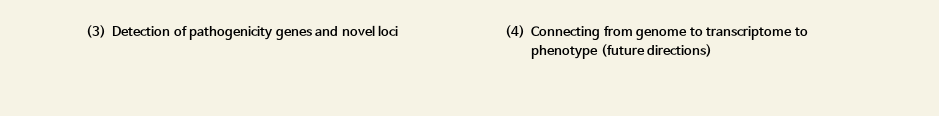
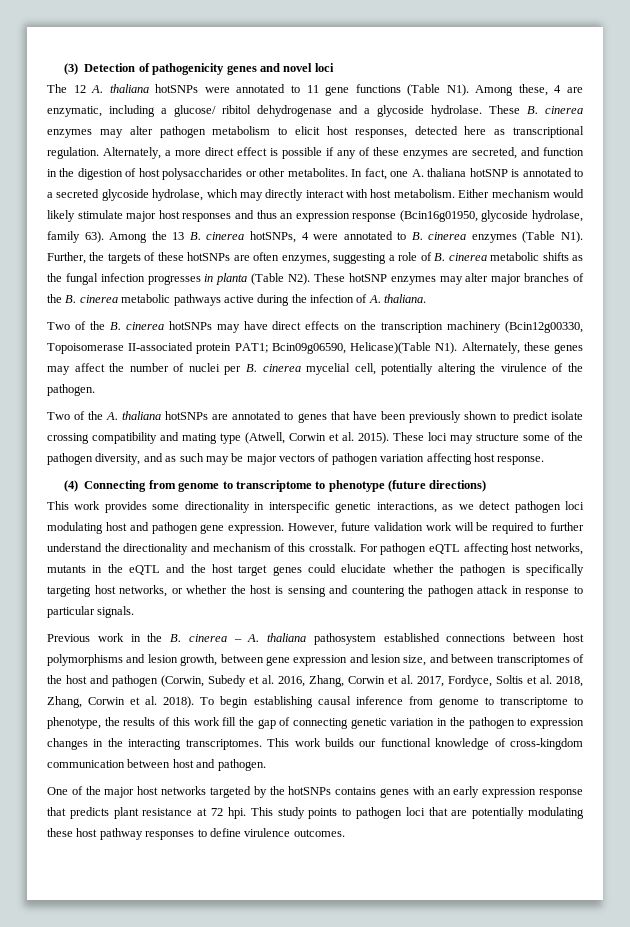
+ The 12 A. thaliana hotSNPs were annotated to 11 gene functions (Table N1). Among these, 4 are enzymatic, including a glucose/ ribitol dehydrogenase and a glycoside hydrolase. These B. cinerea enzymes may alter pathogen metabolism to elicit host responses, detected here as transcriptional regulation. Alternately, a more direct effect is possible if any of these enzymes are secreted, and function in the digestion of host polysaccharides or other metabolites. In fact, one A. thaliana hotSNP is annotated to a secreted glycoside hydrolase, which may directly interact with host metabolism. Either mechanism would likely stimulate major host responses and thus an expression response (Bcin16g01950, glycoside hydrolase, family 63). Among the 13 B. cinerea hotSNPs, 4 were annotated to B. cinerea enzymes (Table N1). Further, the targets of these hotSNPs are often enzymes, suggesting a role of B. cinerea metabolic shifts as the fungal infection progresses in planta (Table N2). These hotSNP enzymes may alter major branches of the B. cinerea metabolic pathways active during the infection of A. thaliana.
+ Two of the B. cinerea hotSNPs may have direct effects on the transcription machinery (Bcin12g00330, Topoisomerase II-associated protein PAT1; Bcin09g06590, Helicase)(Table N1). Alternately, these genes may affect the number of nuclei per B. cinerea mycelial cell, potentially altering the virulence of the pathogen.
+ Two of the A. thaliana hotSNPs are annotated to genes that have been previously shown to predict isolate crossing compatibility and mating type (Atwell, Corwin et al. 2015). These loci may structure some of the pathogen diversity, and as such may be major vectors of pathogen variation affecting host response.
+ This work provides some directionality in interspecific genetic interactions, as we detect pathogen loci modulating host and pathogen gene expression. However, future validation work will be required to further understand the directionality and mechanism of this crosstalk. For pathogen eQTL affecting host networks, mutants in the eQTL and the host target genes could elucidate whether the pathogen is specifically targeting host networks, or whether the host is sensing and countering the pathogen attack in response to particular signals.
+ Previous work in the B. cinerea – A. thaliana pathosystem established connections between host polymorphisms and lesion growth, between gene expression and lesion size, and between transcriptomes of the host and pathogen (Corwin, Subedy et al. 2016, Zhang, Corwin et al. 2017, Fordyce, Soltis et al. 2018, Zhang, Corwin et al. 2018). To begin establishing causal inference from genome to transcriptome to phenotype, the results of this work fill the gap of connecting genetic variation in the pathogen to expression changes in the interacting transcriptomes. This work builds our functional knowledge of cross-kingdom communication between host and pathogen.
+ One of the major host networks targeted by the hotSNPs contains genes with an early expression response that predicts plant resistance at 72 hpi. This study points to pathogen loci that are potentially modulating these host pathway responses to define virulence outcomes.

